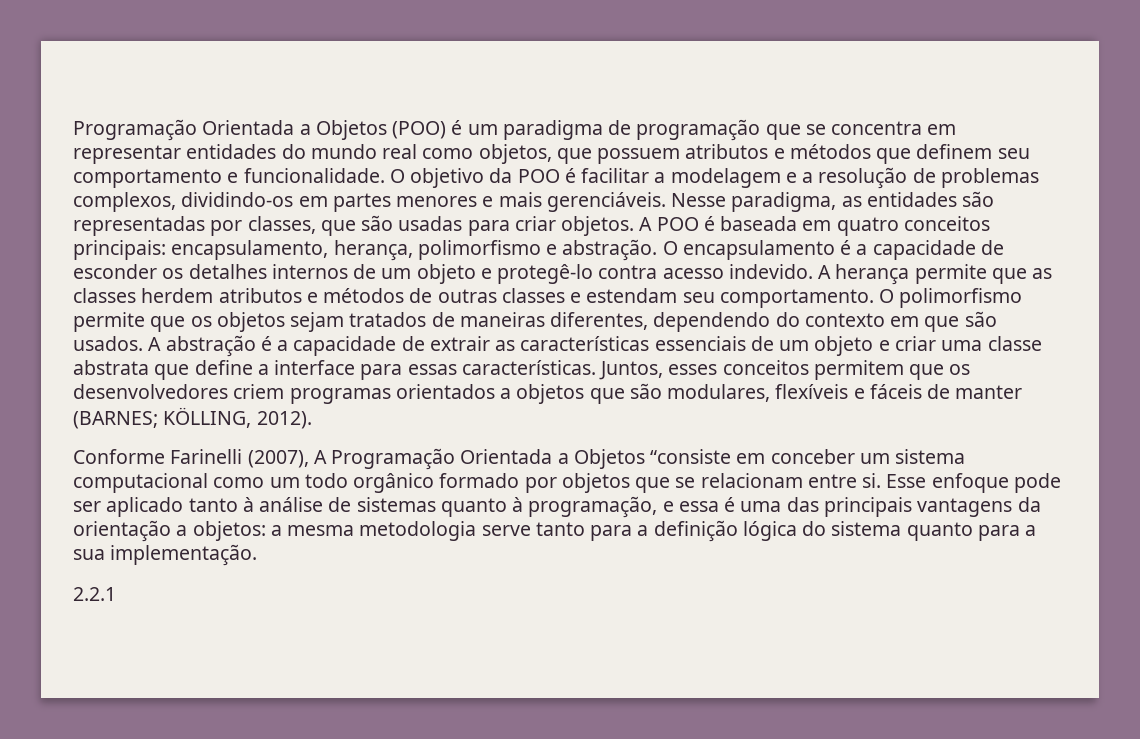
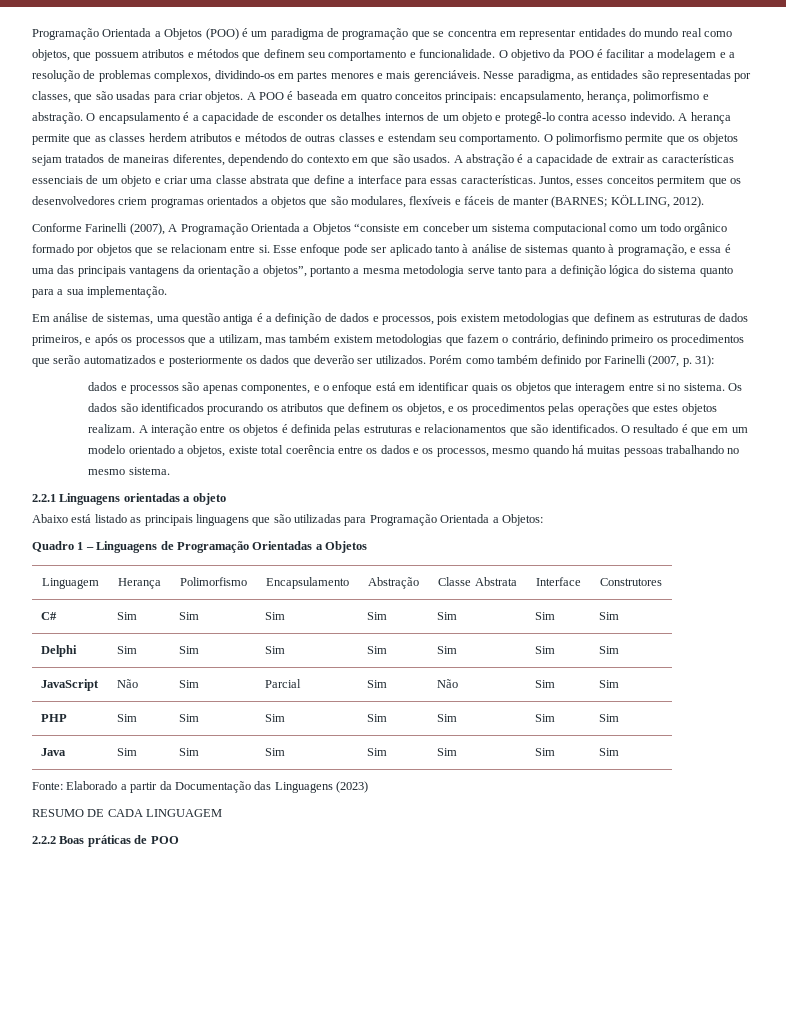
- Esse enfoque pode ser aplicado tanto à análise de sistemas quanto à programação, e essa é uma das principais vantagens da orientação a objetos: a mesma metodologia serve tanto para a definição lógica do sistema quanto para a sua implementação.
+ Esse enfoque pode ser aplicado tanto à análise de sistemas quanto à programação, e essa é uma das principais vantagens da orientação a objetos”, portanto a mesma metodologia serve tanto para a definição lógica do sistema quanto para a sua implementação.
- 2.2.1
+ Em análise de sistemas, uma questão antiga é a definição de dados e processos, pois existem metodologias que definem as estruturas de dados primeiros, e após os processos que a utilizam, mas também existem metodologias que fazem o contrário, definindo primeiro os procedimentos que serão automatizados e posteriormente os dados que deverão ser utilizados. Porém como também definido por Farinelli (2007, p. 31):
+ dados e processos são apenas componentes, e o enfoque está em identificar quais os objetos que interagem entre si no sistema. Os dados são identificados procurando os atributos que definem os objetos, e os procedimentos pelas operações que estes objetos realizam. A interação entre os objetos é definida pelas estruturas e relacionamentos que são identificados. O resultado é que em um modelo orientado a objetos, existe total coerência entre os dados e os processos, mesmo quando há muitas pessoas trabalhando no mesmo sistema.
+ 2.2.1 Linguagens orientadas a objeto
+ Abaixo está listado as principais linguagens que são utilizadas para Programação Orientada a Objetos:
+ Quadro 1 – Linguagens de Programação Orientadas a Objetos
+ Linguagem | Herança | Polimorfismo | Encapsulamento | Abstração | Classe Abstrata | Interface | Construtores
+ C# | Sim | Sim | Sim | Sim | Sim | Sim | Sim
+ Delphi | Sim | Sim | Sim | Sim | Sim | Sim | Sim
+ JavaScript | Não | Sim | Parcial | Sim | Não | Sim | Sim
+ PHP | Sim | Sim | Sim | Sim | Sim | Sim | Sim
+ Java | Sim | Sim | Sim | Sim | Sim | Sim | Sim
+ Fonte: Elaborado a partir da Documentação das Linguagens (2023)
+ RESUMO DE CADA LINGUAGEM
+ 2.2.2 Boas práticas de POO

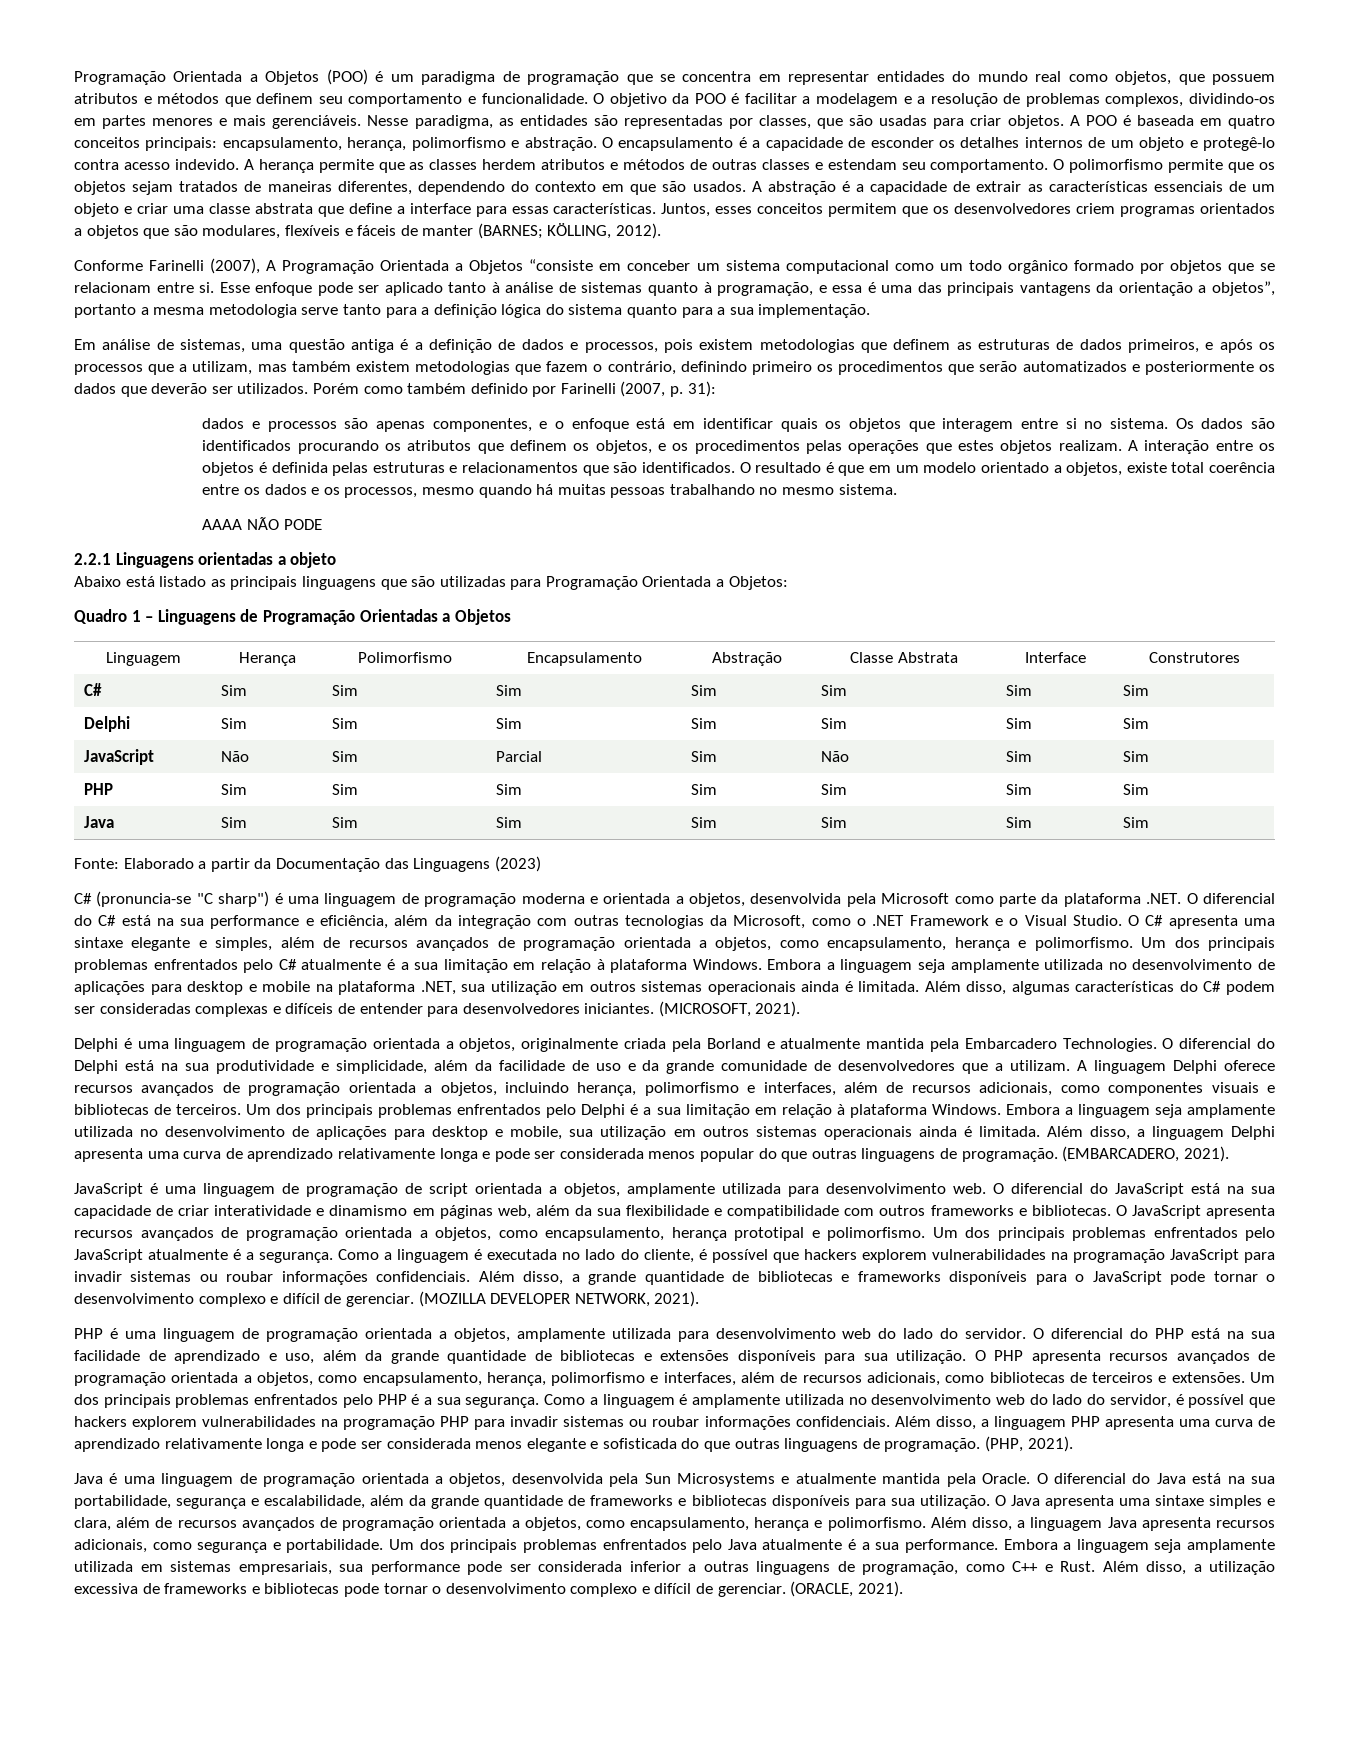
+ AAAA NÃO PODE
- RESUMO DE CADA LINGUAGEM
- 2.2.2 Boas práticas de POO
+ C# (pronuncia-se "C sharp") é uma linguagem de programação moderna e orientada a objetos, desenvolvida pela Microsoft como parte da plataforma .NET. O diferencial do C# está na sua performance e eficiência, além da integração com outras tecnologias da Microsoft, como o .NET Framework e o Visual Studio. O C# apresenta uma sintaxe elegante e simples, além de recursos avançados de programação orientada a objetos, como encapsulamento, herança e polimorfismo. Um dos principais problemas enfrentados pelo C# atualmente é a sua limitação em relação à plataforma Windows. Embora a linguagem seja amplamente utilizada no desenvolvimento de aplicações para desktop e mobile na plataforma .NET, sua utilização em outros sistemas operacionais ainda é limitada. Além disso, algumas características do C# podem ser consideradas complexas e difíceis de entender para desenvolvedores iniciantes. (MICROSOFT, 2021).
+ Delphi é uma linguagem de programação orientada a objetos, originalmente criada pela Borland e atualmente mantida pela Embarcadero Technologies. O diferencial do Delphi está na sua produtividade e simplicidade, além da facilidade de uso e da grande comunidade de desenvolvedores que a utilizam. A linguagem Delphi oferece recursos avançados de programação orientada a objetos, incluindo herança, polimorfismo e interfaces, além de recursos adicionais, como componentes visuais e bibliotecas de terceiros. Um dos principais problemas enfrentados pelo Delphi é a sua limitação em relação à plataforma Windows. Embora a linguagem seja amplamente utilizada no desenvolvimento de aplicações para desktop e mobile, sua utilização em outros sistemas operacionais ainda é limitada. Além disso, a linguagem Delphi apresenta uma curva de aprendizado relativamente longa e pode ser considerada menos popular do que outras linguagens de programação. (EMBARCADERO, 2021).
+ JavaScript é uma linguagem de programação de script orientada a objetos, amplamente utilizada para desenvolvimento web. O diferencial do JavaScript está na sua capacidade de criar interatividade e dinamismo em páginas web, além da sua flexibilidade e compatibilidade com outros frameworks e bibliotecas. O JavaScript apresenta recursos avançados de programação orientada a objetos, como encapsulamento, herança prototipal e polimorfismo. Um dos principais problemas enfrentados pelo JavaScript atualmente é a segurança. Como a linguagem é executada no lado do cliente, é possível que hackers explorem vulnerabilidades na programação JavaScript para invadir sistemas ou roubar informações confidenciais. Além disso, a grande quantidade de bibliotecas e frameworks disponíveis para o JavaScript pode tornar o desenvolvimento complexo e difícil de gerenciar. (MOZILLA DEVELOPER NETWORK, 2021).
+ PHP é uma linguagem de programação orientada a objetos, amplamente utilizada para desenvolvimento web do lado do servidor. O diferencial do PHP está na sua facilidade de aprendizado e uso, além da grande quantidade de bibliotecas e extensões disponíveis para sua utilização. O PHP apresenta recursos avançados de programação orientada a objetos, como encapsulamento, herança, polimorfismo e interfaces, além de recursos adicionais, como bibliotecas de terceiros e extensões. Um dos principais problemas enfrentados pelo PHP é a sua segurança. Como a linguagem é amplamente utilizada no desenvolvimento web do lado do servidor, é possível que hackers explorem vulnerabilidades na programação PHP para invadir sistemas ou roubar informações confidenciais. Além disso, a linguagem PHP apresenta uma curva de aprendizado relativamente longa e pode ser considerada menos elegante e sofisticada do que outras linguagens de programação. (PHP, 2021).
+ Java é uma linguagem de programação orientada a objetos, desenvolvida pela Sun Microsystems e atualmente mantida pela Oracle. O diferencial do Java está na sua portabilidade, segurança e escalabilidade, além da grande quantidade de frameworks e bibliotecas disponíveis para sua utilização. O Java apresenta uma sintaxe simples e clara, além de recursos avançados de programação orientada a objetos, como encapsulamento, herança e polimorfismo. Além disso, a linguagem Java apresenta recursos adicionais, como segurança e portabilidade. Um dos principais problemas enfrentados pelo Java atualmente é a sua performance. Embora a linguagem seja amplamente utilizada em sistemas empresariais, sua performance pode ser considerada inferior a outras linguagens de programação, como C++ e Rust. Além disso, a utilização excessiva de frameworks e bibliotecas pode tornar o desenvolvimento complexo e difícil de gerenciar. (ORACLE, 2021).

